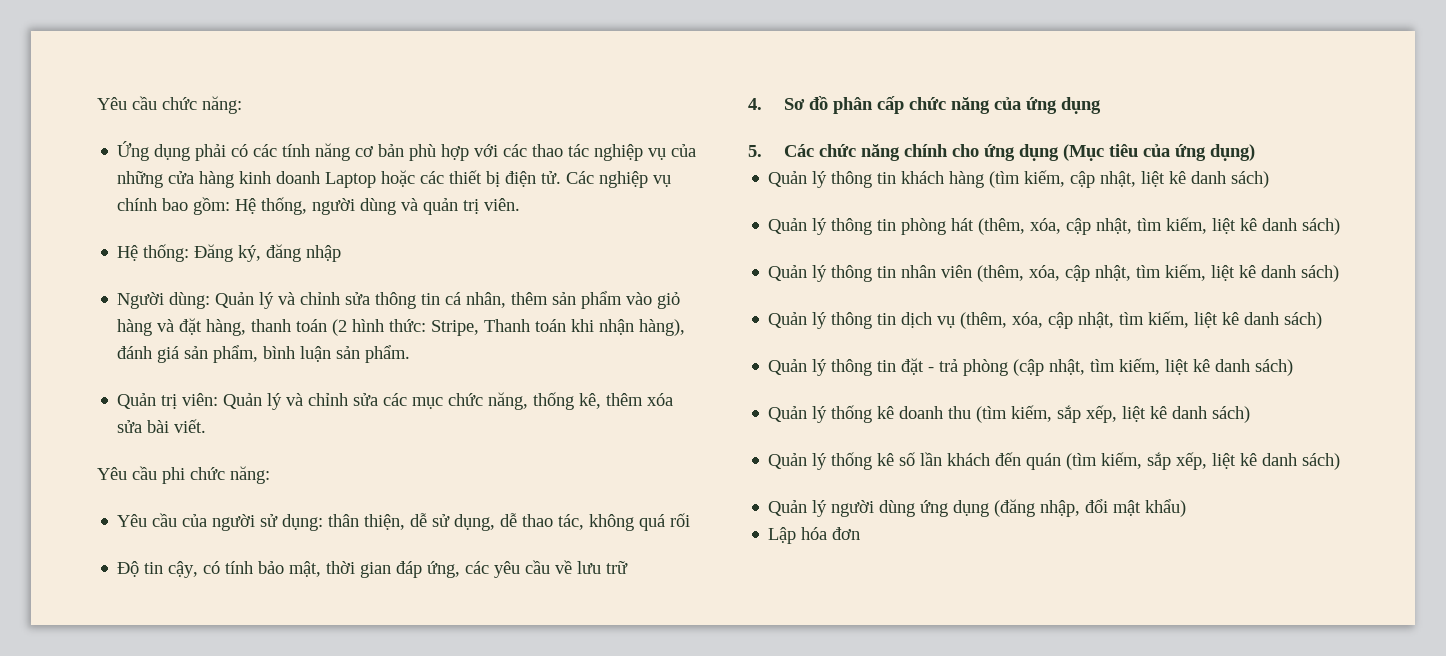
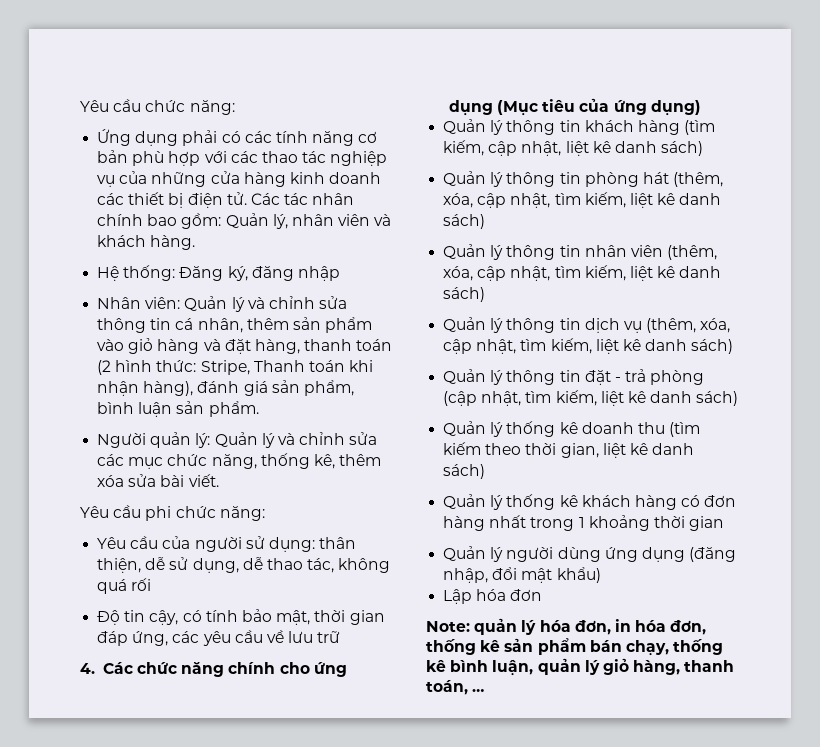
- Ứng dụng phải có các tính năng cơ bản phù hợp với các thao tác nghiệp vụ của những cửa hàng kinh doanh Laptop hoặc các thiết bị điện tử.
+ Ứng dụng phải có các tính năng cơ bản phù hợp với các thao tác nghiệp vụ của những cửa hàng kinh doanh các thiết bị điện tử.
- Các nghiệp vụ chính bao gồm: Hệ thống, người dùng và quản trị viên.
+ Các tác nhân chính bao gồm: Quản lý, nhân viên và khách hàng.
- Người dùng: Quản lý và chỉnh sửa thông tin cá nhân, thêm sản phẩm vào giỏ hàng và đặt hàng, thanh toán (2 hình thức: Stripe, Thanh toán khi nhận hàng), đánh giá sản phẩm, bình luận sản phẩm.
+ Nhân viên: Quản lý và chỉnh sửa thông tin cá nhân, thêm sản phẩm vào giỏ hàng và đặt hàng, thanh toán (2 hình thức: Stripe, Thanh toán khi nhận hàng), đánh giá sản phẩm, bình luận sản phẩm.
- Quản trị viên: Quản lý và chỉnh sửa các mục chức năng, thống kê, thêm xóa sửa bài viết.
+ Người quản lý: Quản lý và chỉnh sửa các mục chức năng, thống kê, thêm xóa sửa bài viết.
- 4. Sơ đồ phân cấp chức năng của ứng dụng
- 5. Các chức năng chính cho ứng dụng (Mục tiêu của ứng dụng)
+ 4. Các chức năng chính cho ứng dụng (Mục tiêu của ứng dụng)
- Quản lý thống kê doanh thu (tìm kiếm, sắp xếp, liệt kê danh sách)
- Quản lý thống kê số lần khách đến quán (tìm kiếm, sắp xếp, liệt kê danh sách)
+ Quản lý thống kê doanh thu (tìm kiếm theo thời gian, liệt kê danh sách)
+ Quản lý thống kê khách hàng có đơn hàng nhất trong 1 khoảng thời gian
+ Note: quản lý hóa đơn, in hóa đơn, thống kê sản phẩm bán chạy, thống kê bình luận, quản lý giỏ hàng, thanh toán, …

